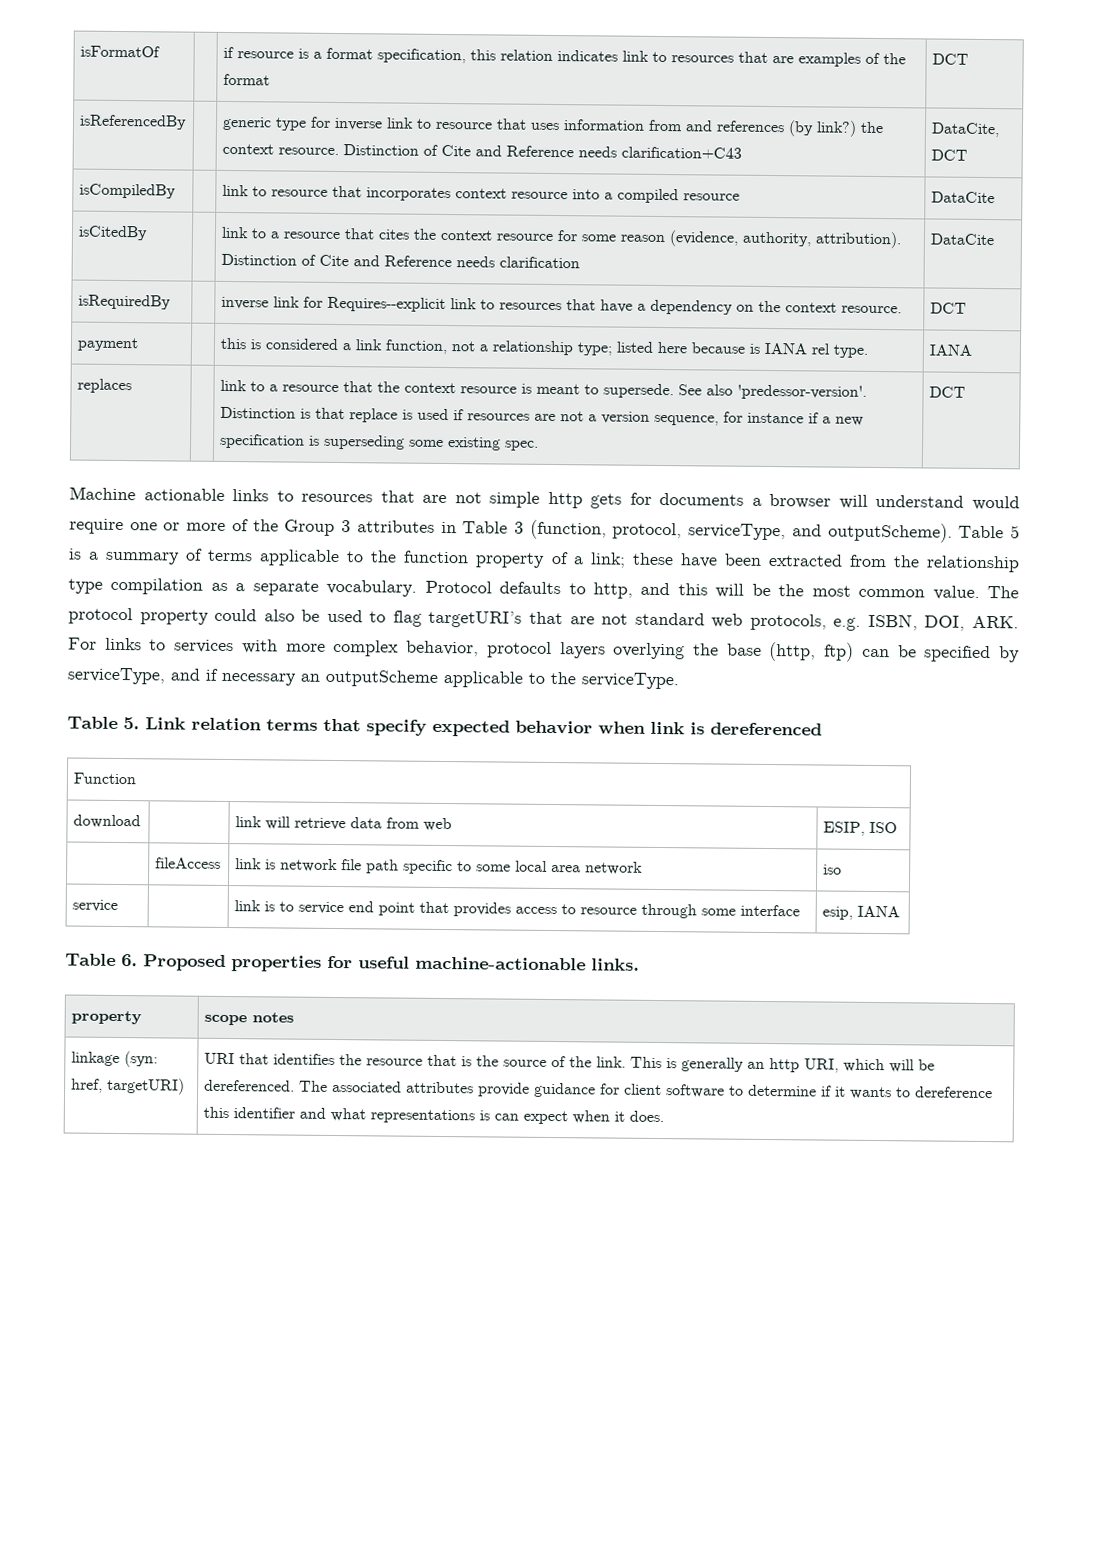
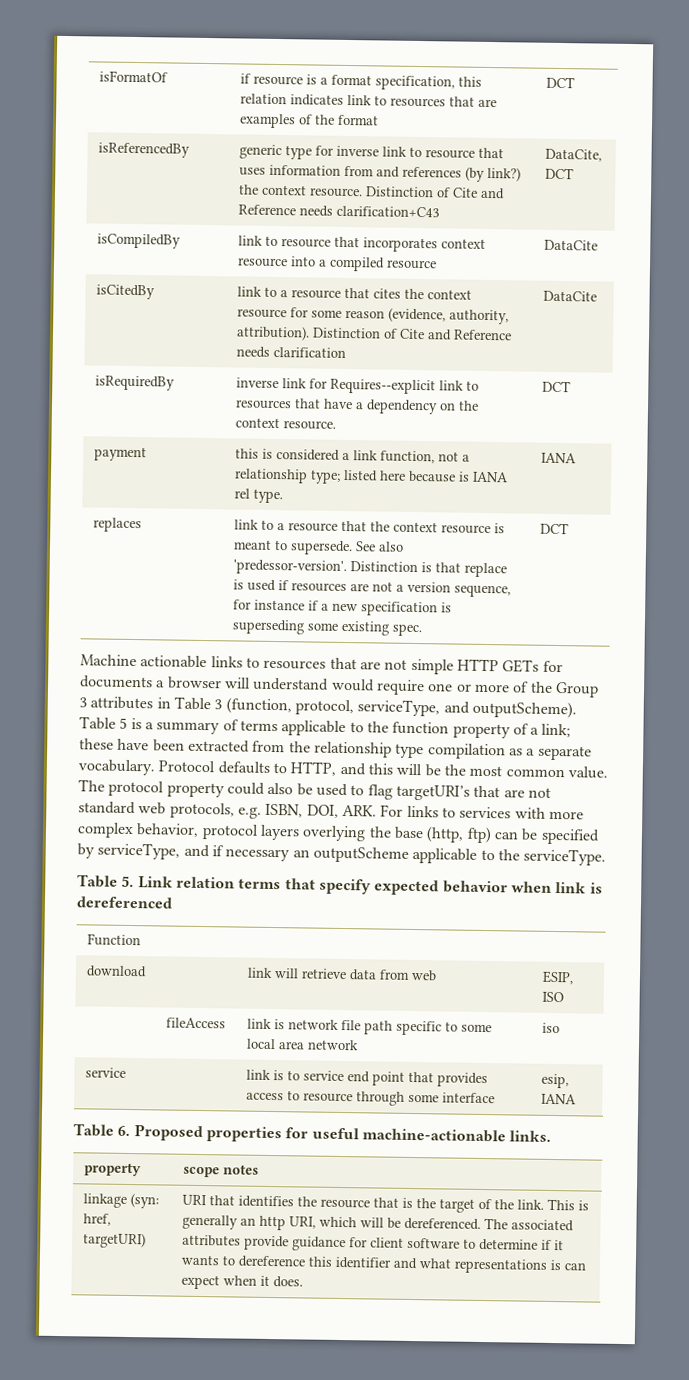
- Machine actionable links to resources that are not simple http gets for documents a browser will understand would require one or more of the Group 3 attributes in Table 3 (function, protocol, serviceType, and outputScheme).
+ Machine actionable links to resources that are not simple HTTP GETs for documents a browser will understand would require one or more of the Group 3 attributes in Table 3 (function, protocol, serviceType, and outputScheme).
- Protocol defaults to http, and this will be the most common value.
+ Protocol defaults to HTTP, and this will be the most common value.
- URI that identifies the resource that is the source of the link.
+ URI that identifies the resource that is the target of the link.

